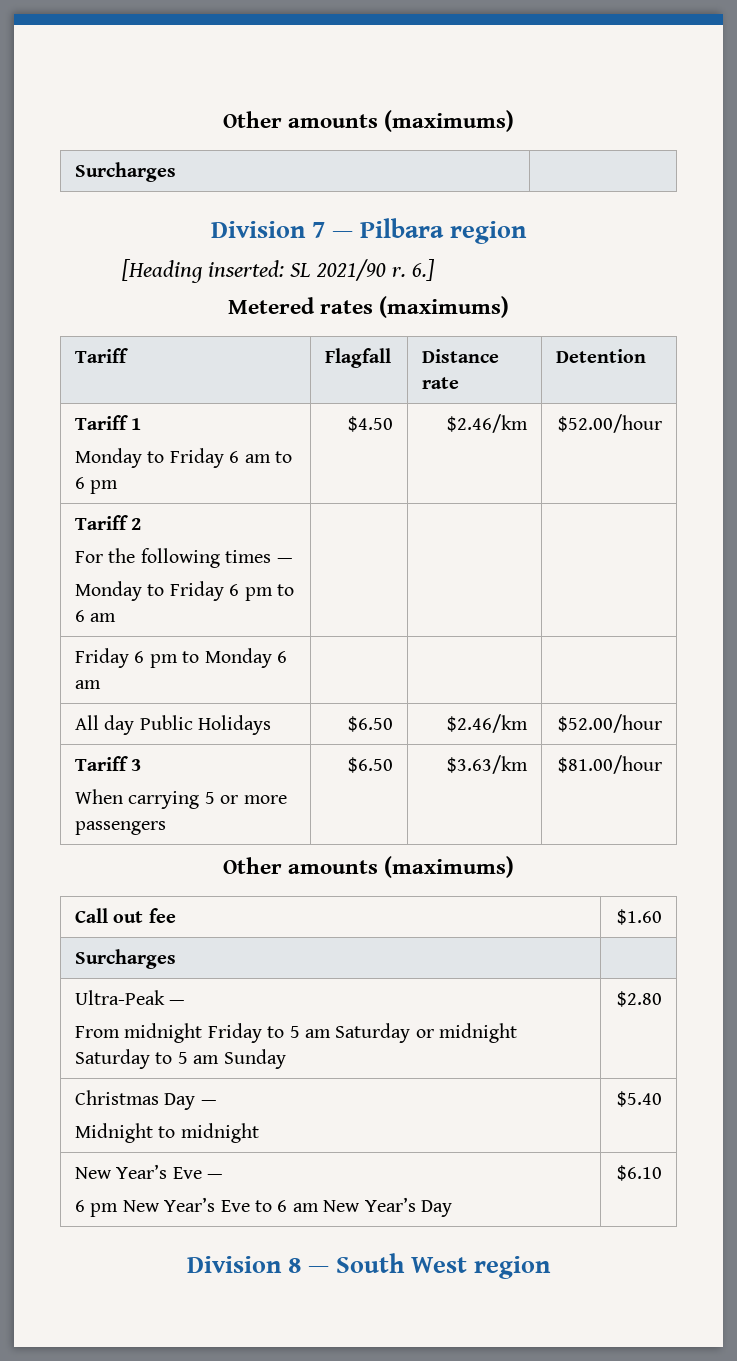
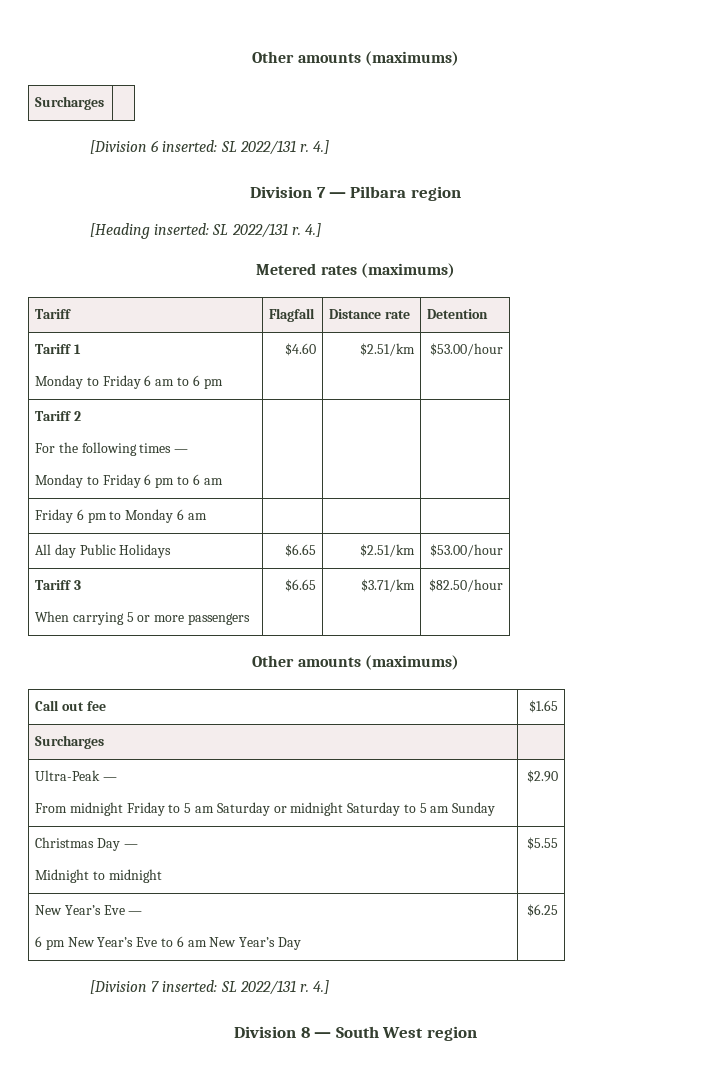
+ [Division 6 inserted: SL 2022/131 r. 4.]
- [Heading inserted: SL 2021/90 r. 6.]
+ [Heading inserted: SL 2022/131 r. 4.]
  Tariff | Flagfall | Distance rate | Detention
  Tariff 1
- Monday to Friday 6 am to 6 pm | $4.50 | $2.46/km | $52.00/hour
+ Monday to Friday 6 am to 6 pm | $4.60 | $2.51/km | $53.00/hour
- All day Public Holidays | $6.50 | $2.46/km | $52.00/hour
+ All day Public Holidays | $6.65 | $2.51/km | $53.00/hour
  Tariff 3
- When carrying 5 or more passengers | $6.50 | $3.63/km | $81.00/hour
+ When carrying 5 or more passengers | $6.65 | $3.71/km | $82.50/hour
- Call out fee | $1.60
+ Call out fee | $1.65
  Ultra-Peak —
- From midnight Friday to 5 am Saturday or midnight Saturday to 5 am Sunday | $2.80
+ From midnight Friday to 5 am Saturday or midnight Saturday to 5 am Sunday | $2.90
  Christmas Day —
- Midnight to midnight | $5.40
+ Midnight to midnight | $5.55
  New Year’s Eve —
- 6 pm New Year’s Eve to 6 am New Year’s Day | $6.10
+ 6 pm New Year’s Eve to 6 am New Year’s Day | $6.25
+ [Division 7 inserted: SL 2022/131 r. 4.]

